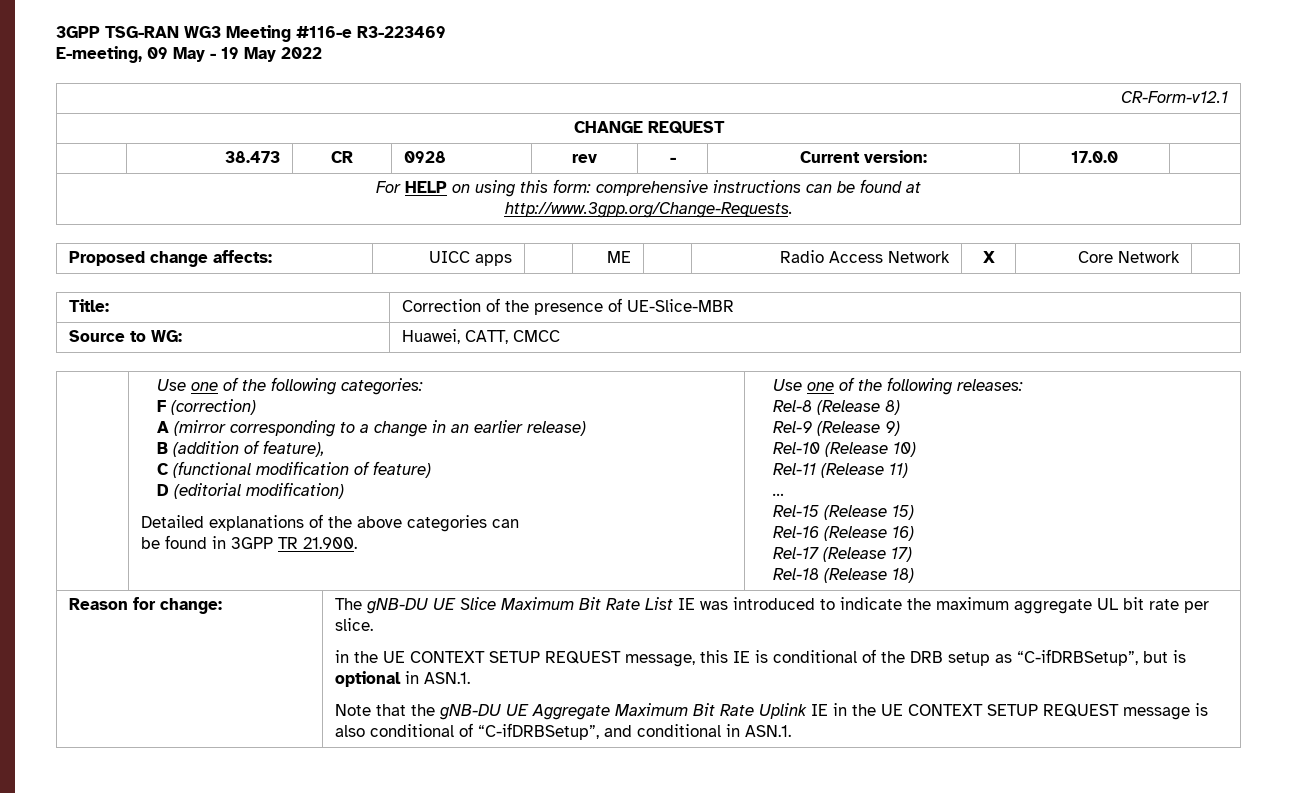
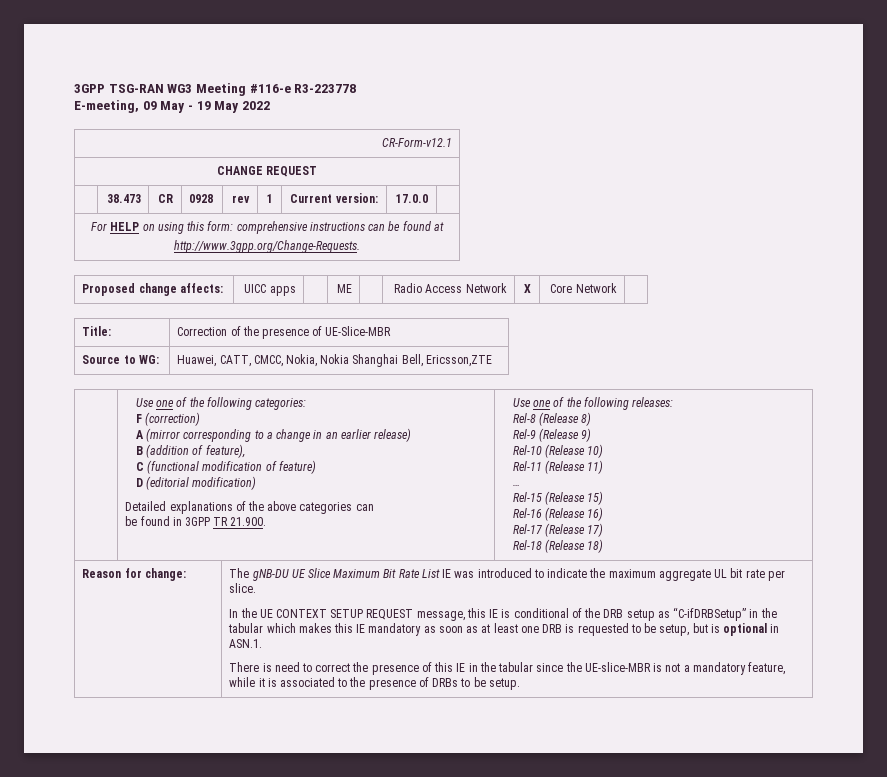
- 3GPP TSG-RAN WG3 Meeting #116-e R3-223469
+ 3GPP TSG-RAN WG3 Meeting #116-e R3-223778
- | 38.473 | CR | 0928 | rev | - | Current version: | 17.0.0 |
+ | 38.473 | CR | 0928 | rev | 1 | Current version: | 17.0.0 |
- Source to WG: | Huawei, CATT, CMCC
+ Source to WG: | Huawei, CATT, CMCC, Nokia, Nokia Shanghai Bell, Ericsson,ZTE
- in the UE CONTEXT SETUP REQUEST message, this IE is conditional of the DRB setup as “C-ifDRBSetup”, but is optional in ASN.1.
+ In the UE CONTEXT SETUP REQUEST message, this IE is conditional of the DRB setup as “C-ifDRBSetup” in the tabular which makes this IE mandatory as soon as at least one DRB is requested to be setup, but is optional in ASN.1.
- Note that the gNB-DU UE Aggregate Maximum Bit Rate Uplink IE in the UE CONTEXT SETUP REQUEST message is also conditional of “C-ifDRBSetup”, and conditional in ASN.1.
+ There is need to correct the presence of this IE in the tabular since the UE-slice-MBR is not a mandatory feature, while it is associated to the presence of DRBs to be setup.

